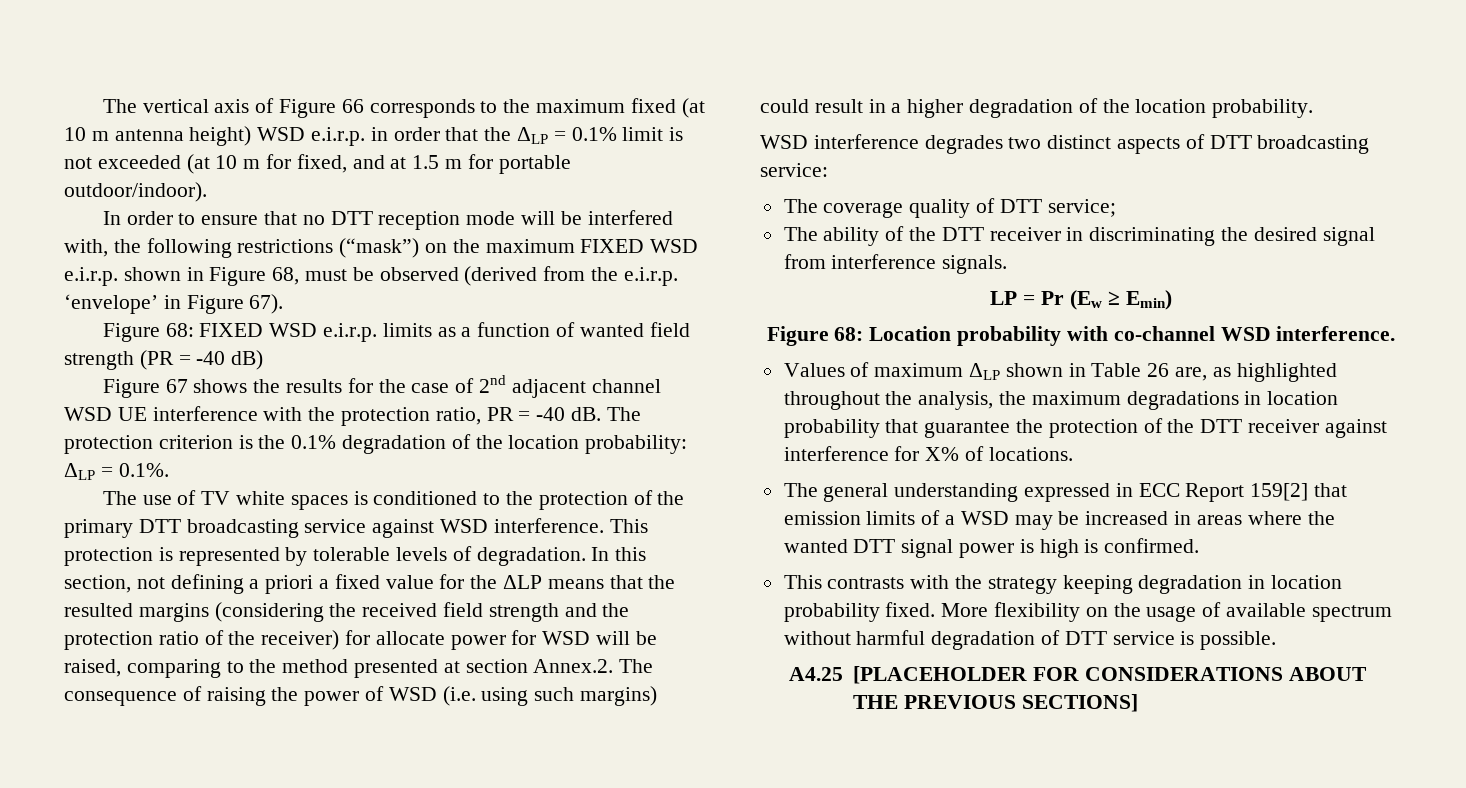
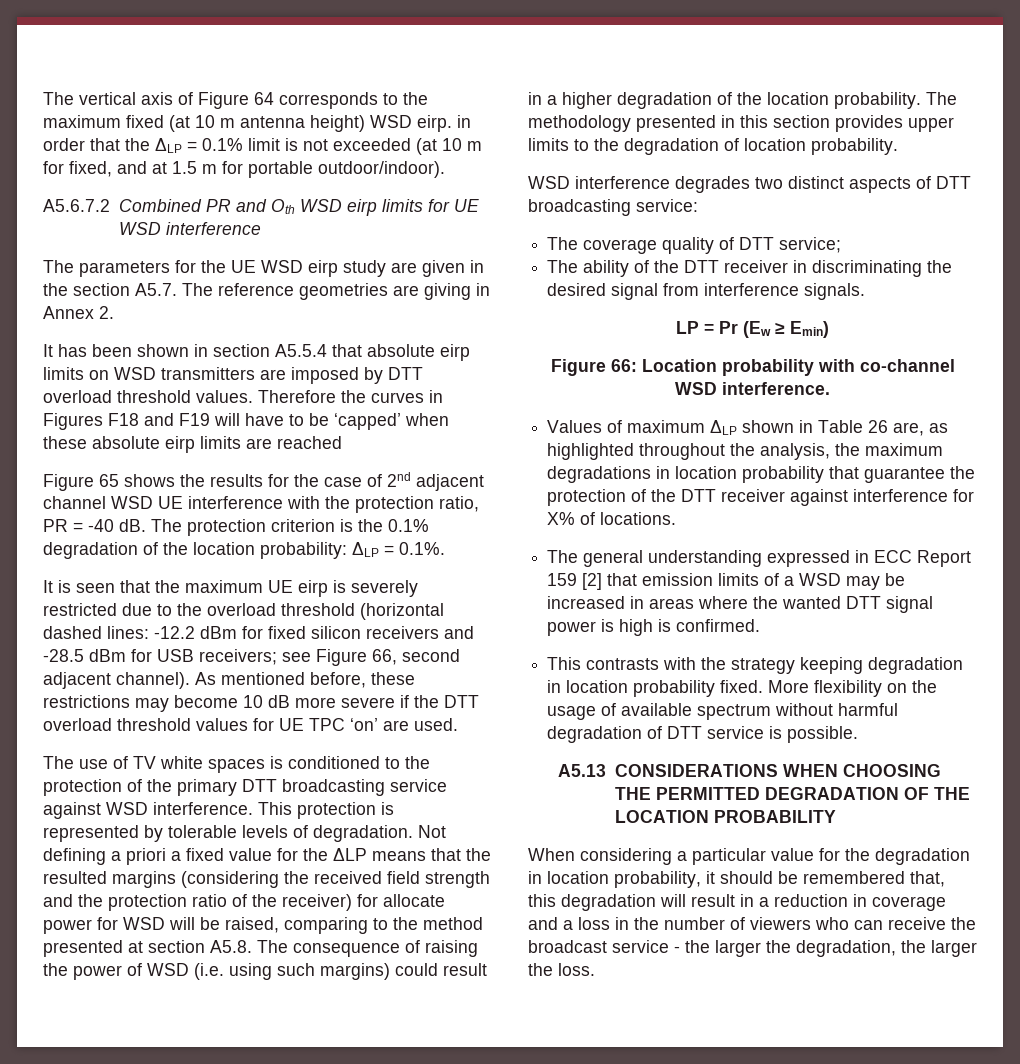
- The vertical axis of Figure 66 corresponds to the maximum fixed (at 10 m antenna height) WSD e.i.r.p. in order that the ΔLP = 0.1% limit is not exceeded (at 10 m for fixed, and at 1.5 m for portable outdoor/indoor).
+ The vertical axis of Figure 64 corresponds to the maximum fixed (at 10 m antenna height) WSD eirp. in order that the ΔLP = 0.1% limit is not exceeded (at 10 m for fixed, and at 1.5 m for portable outdoor/indoor).
- In order to ensure that no DTT reception mode will be interfered with, the following restrictions (“mask”) on the maximum FIXED WSD e.i.r.p. shown in Figure 68, must be observed (derived from the e.i.r.p. ‘envelope’ in Figure 67).
- Figure 68: FIXED WSD e.i.r.p. limits as a function of wanted field strength (PR = -40 dB)
- Figure 67 shows the results for the case of 2nd adjacent channel WSD UE interference with the protection ratio, PR = -40 dB.
+ A5.6.7.2 Combined PR and Oth WSD eirp limits for UE WSD interference
+ The parameters for the UE WSD eirp study are given in the section A5.7. The reference geometries are giving in Annex 2.
+ It has been shown in section A5.5.4 that absolute eirp limits on WSD transmitters are imposed by DTT overload threshold values. Therefore the curves in Figures F18 and F19 will have to be ‘capped’ when these absolute eirp limits are reached
+ Figure 65 shows the results for the case of 2nd adjacent channel WSD UE interference with the protection ratio, PR = -40 dB.
+ It is seen that the maximum UE eirp is severely restricted due to the overload threshold (horizontal dashed lines: -12.2 dBm for fixed silicon receivers and -28.5 dBm for USB receivers; see Figure 66, second adjacent channel). As mentioned before, these restrictions may become 10 dB more severe if the DTT overload threshold values for UE TPC ‘on’ are used.
- In this section, not defining a priori a fixed value for the ΔLP means that the resulted margins (considering the received field strength and the protection ratio of the receiver) for allocate power for WSD will be raised, comparing to the method presented at section Annex.2. The consequence of raising the power of WSD (i.e. using such margins) could result in a higher degradation of the location probability.
+ Not defining a priori a fixed value for the ΔLP means that the resulted margins (considering the received field strength and the protection ratio of the receiver) for allocate power for WSD will be raised, comparing to the method presented at section A5.8. The consequence of raising the power of WSD (i.e. using such margins) could result in a higher degradation of the location probability. The methodology presented in this section provides upper limits to the degradation of location probability.
- Figure 68: Location probability with co-channel WSD interference.
+ Figure 66: Location probability with co-channel WSD interference.
- The general understanding expressed in ECC Report 159[2] that emission limits of a WSD may be increased in areas where the wanted DTT signal power is high is confirmed.
+ The general understanding expressed in ECC Report 159 [2] that emission limits of a WSD may be increased in areas where the wanted DTT signal power is high is confirmed.
- A4.25 [PLACEHOLDER FOR CONSIDERATIONS ABOUT THE PREVIOUS SECTIONS]
+ A5.13 CONSIDERATIONS WHEN CHOOSING THE PERMITTED DEGRADATION OF THE LOCATION PROBABILITY
+ When considering a particular value for the degradation in location probability, it should be remembered that, this degradation will result in a reduction in coverage and a loss in the number of viewers who can receive the broadcast service - the larger the degradation, the larger the loss.

